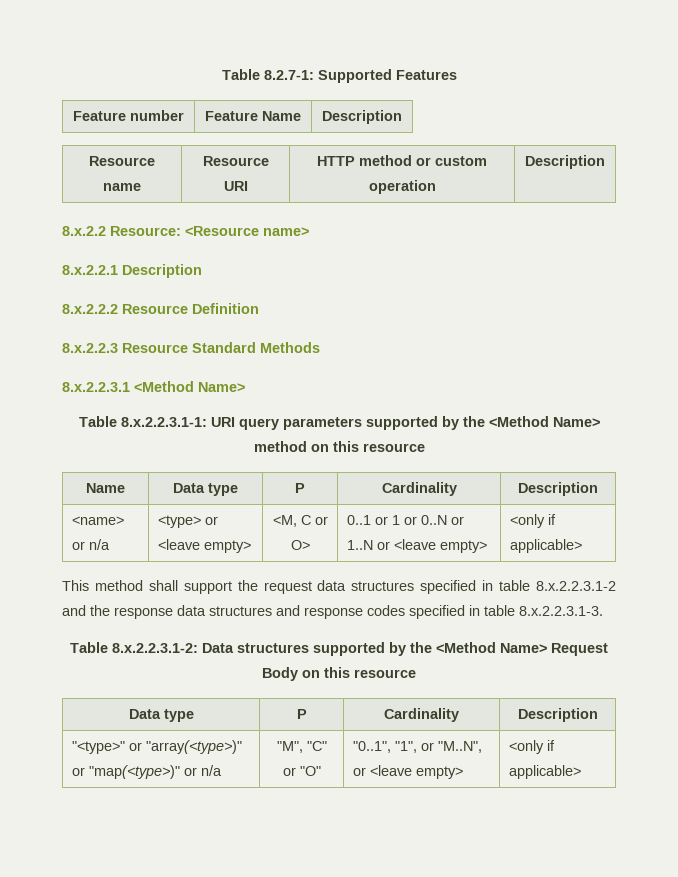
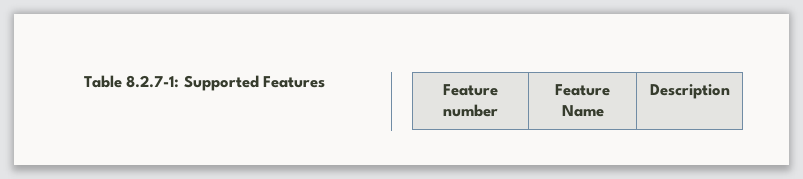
- Resource name | Resource URI | HTTP method or custom operation | Description
- 8.x.2.2 Resource: <Resource name>
- 8.x.2.2.1 Description
- 8.x.2.2.2 Resource Definition
- 8.x.2.2.3 Resource Standard Methods
- 8.x.2.2.3.1 <Method Name>
- Table 8.x.2.2.3.1-1: URI query parameters supported by the <Method Name> method on this resource
- Name | Data type | P | Cardinality | Description
- <name> or n/a | <type> or <leave empty> | <M, C or O> | 0..1 or 1 or 0..N or 1..N or <leave empty> | <only if applicable>
- This method shall support the request data structures specified in table 8.x.2.2.3.1-2 and the response data structures and response codes specified in table 8.x.2.2.3.1-3.
- Table 8.x.2.2.3.1-2: Data structures supported by the <Method Name> Request Body on this resource
- Data type | P | Cardinality | Description
- "<type>" or "array(<type>)" or "map(<type>)" or n/a | "M", "C" or "O" | "0..1", "1", or "M..N", or <leave empty> | <only if applicable>

